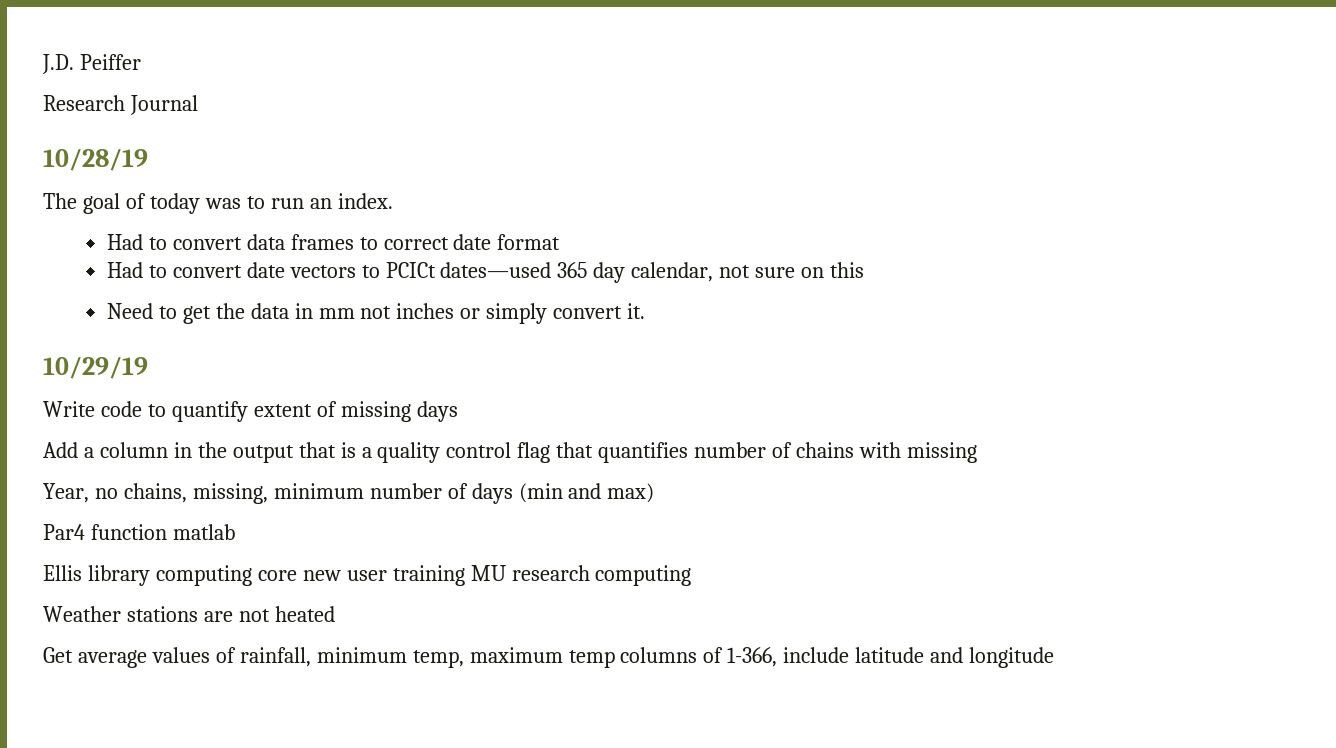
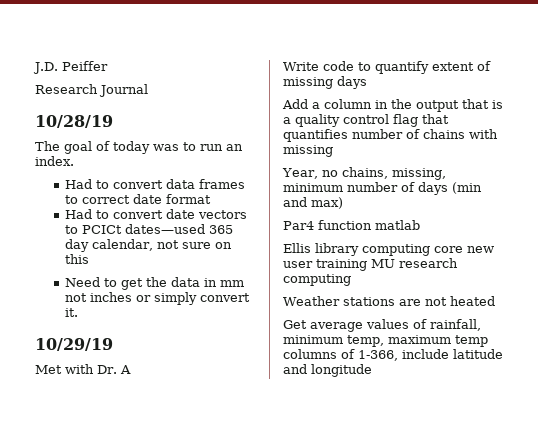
+ Met with Dr. A

